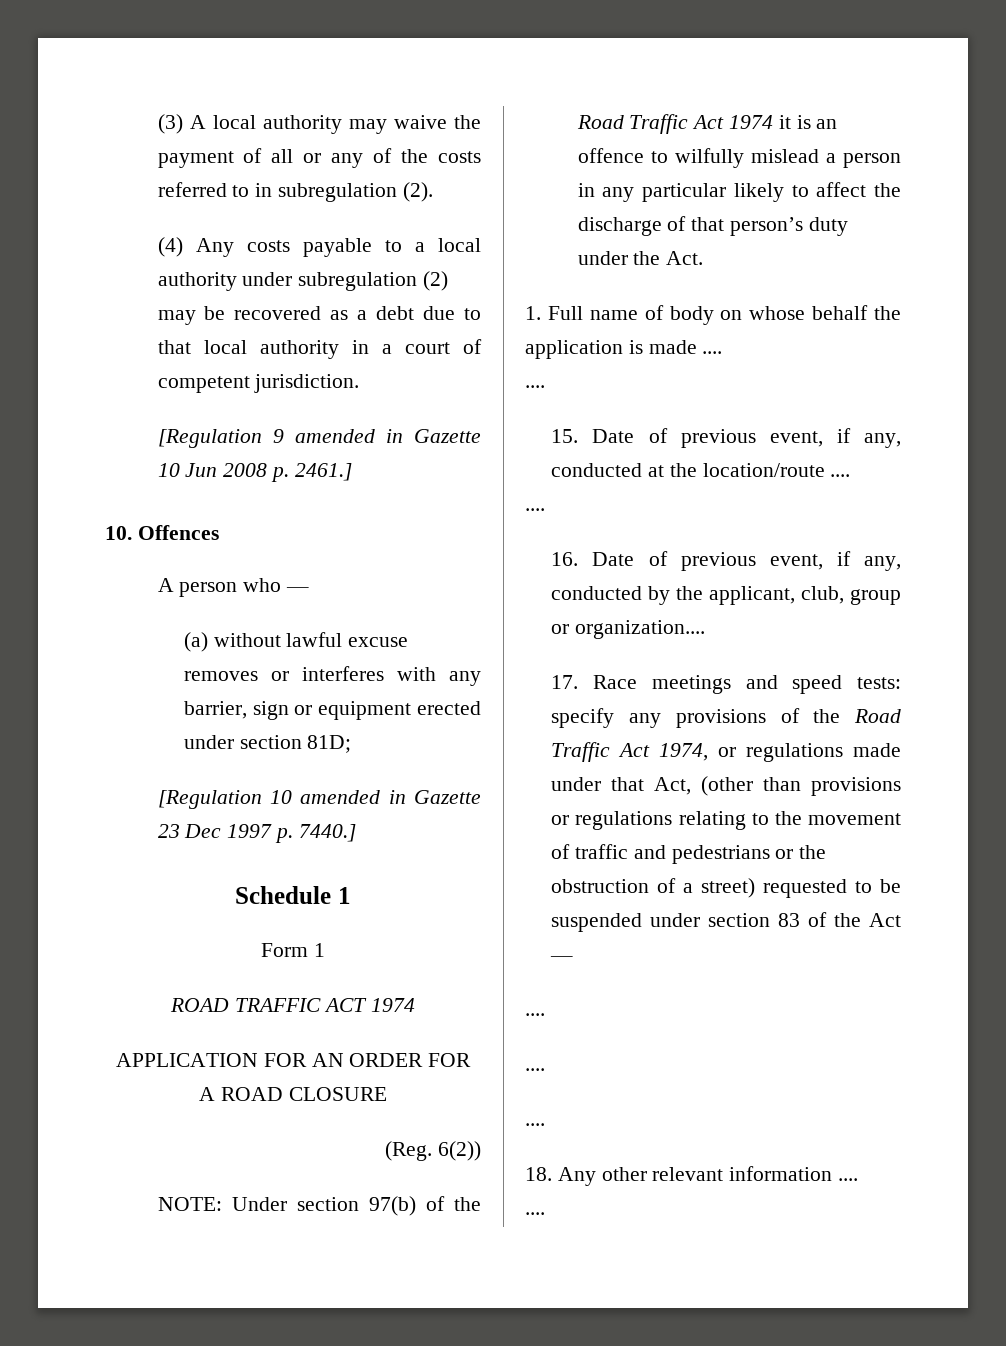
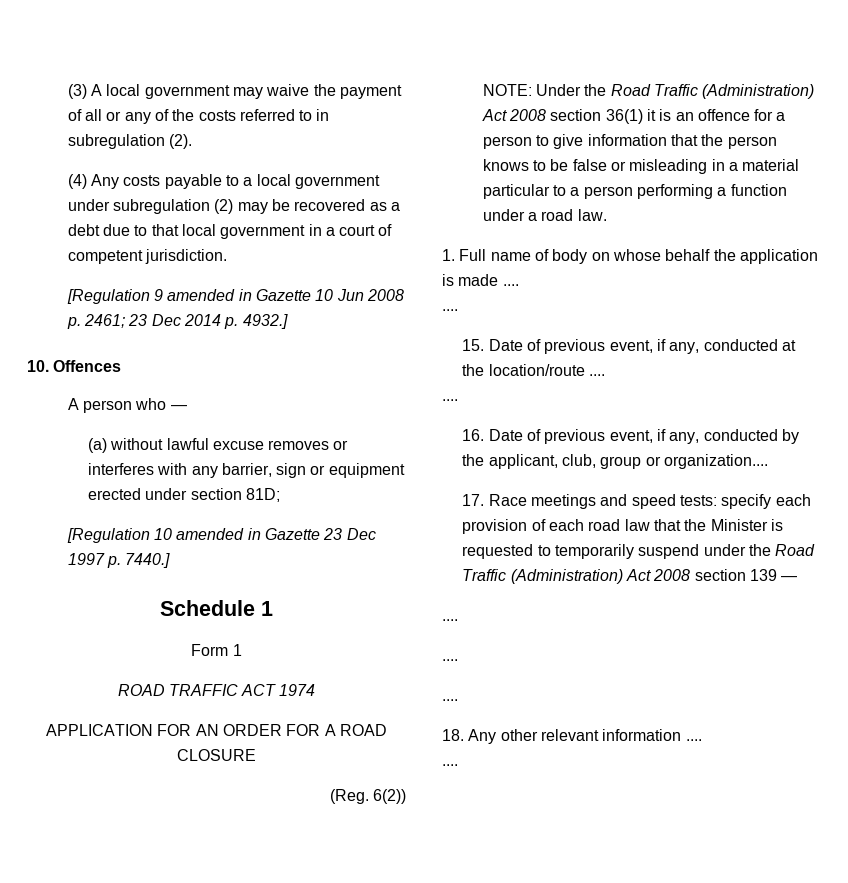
- (3) A local authority may waive the payment of all or any of the costs referred to in subregulation (2).
+ (3) A local government may waive the payment of all or any of the costs referred to in subregulation (2).
- (4) Any costs payable to a local authority under subregulation (2) may be recovered as a debt due to that local authority in a court of competent jurisdiction.
+ (4) Any costs payable to a local government under subregulation (2) may be recovered as a debt due to that local government in a court of competent jurisdiction.
- [Regulation 9 amended in Gazette 10 Jun 2008 p. 2461.]
+ [Regulation 9 amended in Gazette 10 Jun 2008 p. 2461; 23 Dec 2014 p. 4932.]
- NOTE: Under section 97(b) of the Road Traffic Act 1974 it is an offence to wilfully mislead a person in any particular likely to affect the discharge of that person’s duty under the Act.
+ NOTE: Under the Road Traffic (Administration) Act 2008 section 36(1) it is an offence for a person to give information that the person knows to be false or misleading in a material particular to a person performing a function under a road law.
- 17. Race meetings and speed tests: specify any provisions of the Road Traffic Act 1974, or regulations made under that Act, (other than provisions or regulations relating to the movement of traffic and pedestrians or the obstruction of a street) requested to be suspended under section 83 of the Act —
+ 17. Race meetings and speed tests: specify each provision of each road law that the Minister is requested to temporarily suspend under the Road Traffic (Administration) Act 2008 section 139 —

